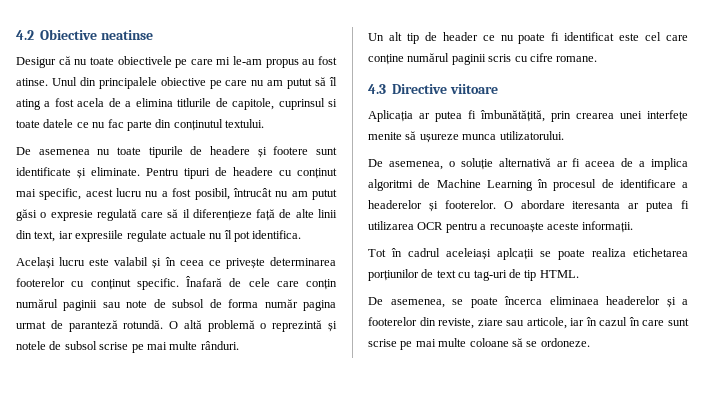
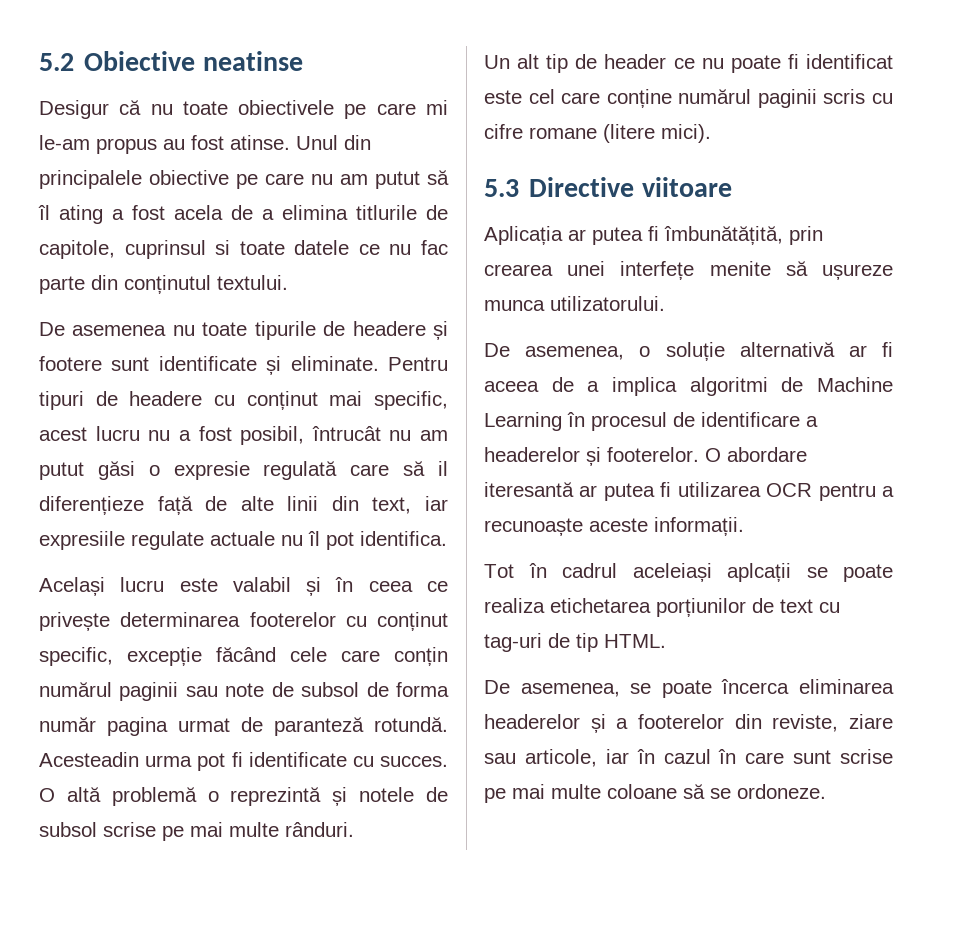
- 4.2 Obiective neatinse
+ 5.2 Obiective neatinse
- Același lucru este valabil și în ceea ce privește determinarea footerelor cu conținut specific. Înafară de cele care conțin numărul paginii sau note de subsol de forma număr pagina urmat de paranteză rotundă.
+ Același lucru este valabil și în ceea ce privește determinarea footerelor cu conținut specific, excepție făcând cele care conțin numărul paginii sau note de subsol de forma număr pagina urmat de paranteză rotundă.
+ Acesteadin urma pot fi identificate cu succes.
- Un alt tip de header ce nu poate fi identificat este cel care conține numărul paginii scris cu cifre romane.
- 4.3 Directive viitoare
+ Un alt tip de header ce nu poate fi identificat este cel care conține numărul paginii scris cu cifre romane (litere mici).
+ 5.3 Directive viitoare
- O abordare iteresanta ar putea fi utilizarea OCR pentru a recunoaște aceste informații.
+ O abordare iteresantă ar putea fi utilizarea OCR pentru a recunoaște aceste informații.
- De asemenea, se poate încerca eliminaea headerelor și a footerelor din reviste, ziare sau articole, iar în cazul în care sunt scrise pe mai multe coloane să se ordoneze.
+ De asemenea, se poate încerca eliminarea headerelor și a footerelor din reviste, ziare sau articole, iar în cazul în care sunt scrise pe mai multe coloane să se ordoneze.

